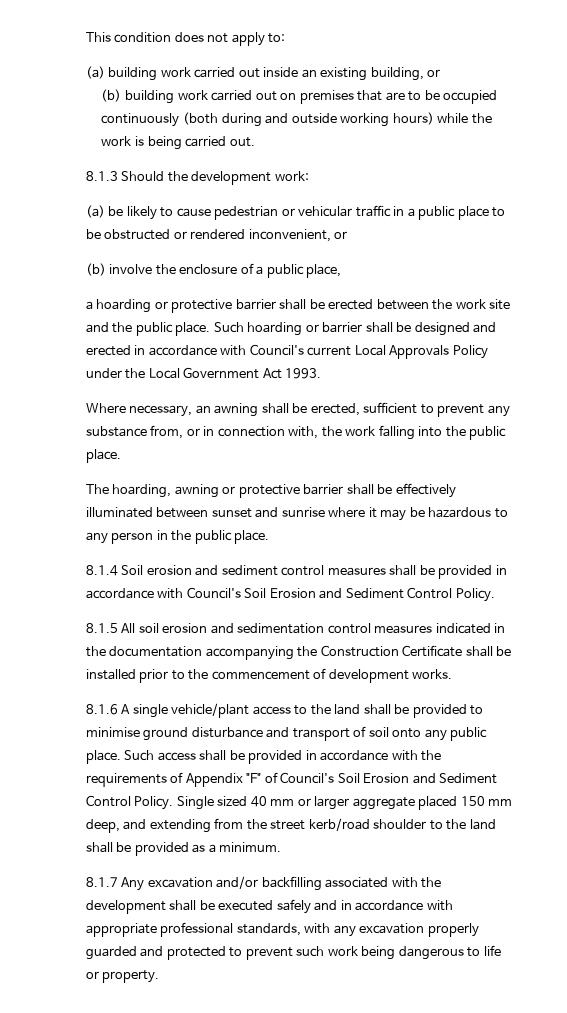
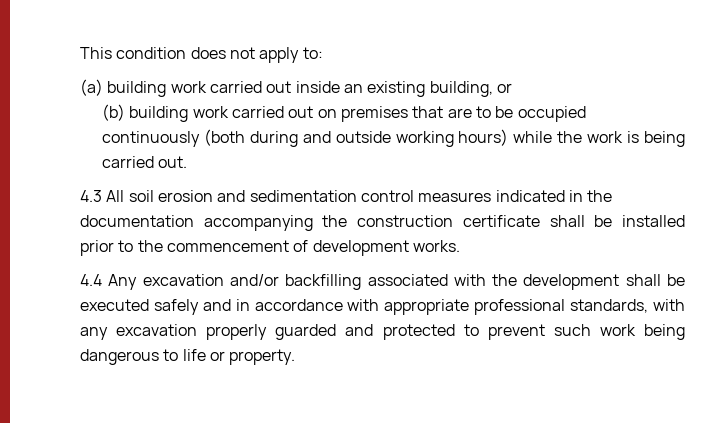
- 8.1.3 Should the development work:
- (a) be likely to cause pedestrian or vehicular traffic in a public place to be obstructed or rendered inconvenient, or
- (b) involve the enclosure of a public place,
- a hoarding or protective barrier shall be erected between the work site and the public place. Such hoarding or barrier shall be designed and erected in accordance with Council's current Local Approvals Policy under the Local Government Act 1993.
- Where necessary, an awning shall be erected, sufficient to prevent any substance from, or in connection with, the work falling into the public place.
- The hoarding, awning or protective barrier shall be effectively illuminated between sunset and sunrise where it may be hazardous to any person in the public place.
- 8.1.4 Soil erosion and sediment control measures shall be provided in accordance with Council's Soil Erosion and Sediment Control Policy.
- 8.1.5 All soil erosion and sedimentation control measures indicated in the documentation accompanying the Construction Certificate shall be installed prior to the commencement of development works.
+ 4.3 All soil erosion and sedimentation control measures indicated in the documentation accompanying the construction certificate shall be installed prior to the commencement of development works.
- 8.1.6 A single vehicle/plant access to the land shall be provided to minimise ground disturbance and transport of soil onto any public place. Such access shall be provided in accordance with the requirements of Appendix "F" of Council's Soil Erosion and Sediment Control Policy. Single sized 40 mm or larger aggregate placed 150 mm deep, and extending from the street kerb/road shoulder to the land shall be provided as a minimum.
- 8.1.7 Any excavation and/or backfilling associated with the development shall be executed safely and in accordance with appropriate professional standards, with any excavation properly guarded and protected to prevent such work being dangerous to life or property.
+ 4.4 Any excavation and/or backfilling associated with the development shall be executed safely and in accordance with appropriate professional standards, with any excavation properly guarded and protected to prevent such work being dangerous to life or property.

